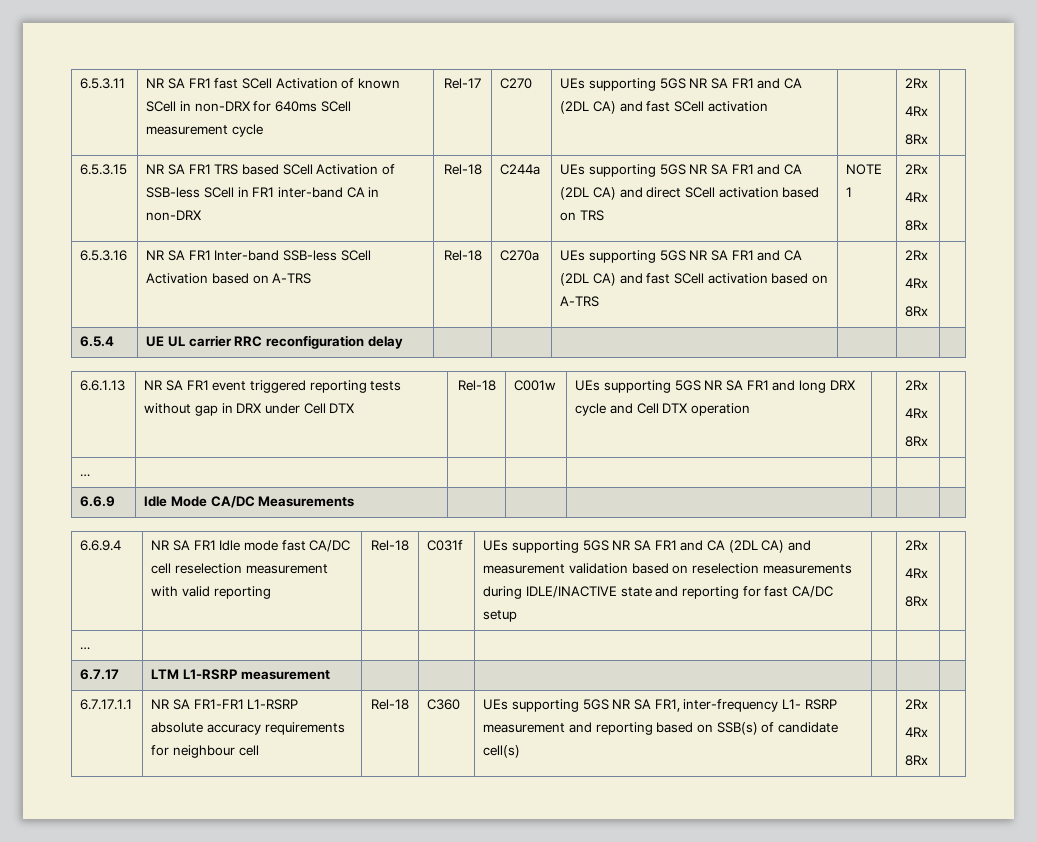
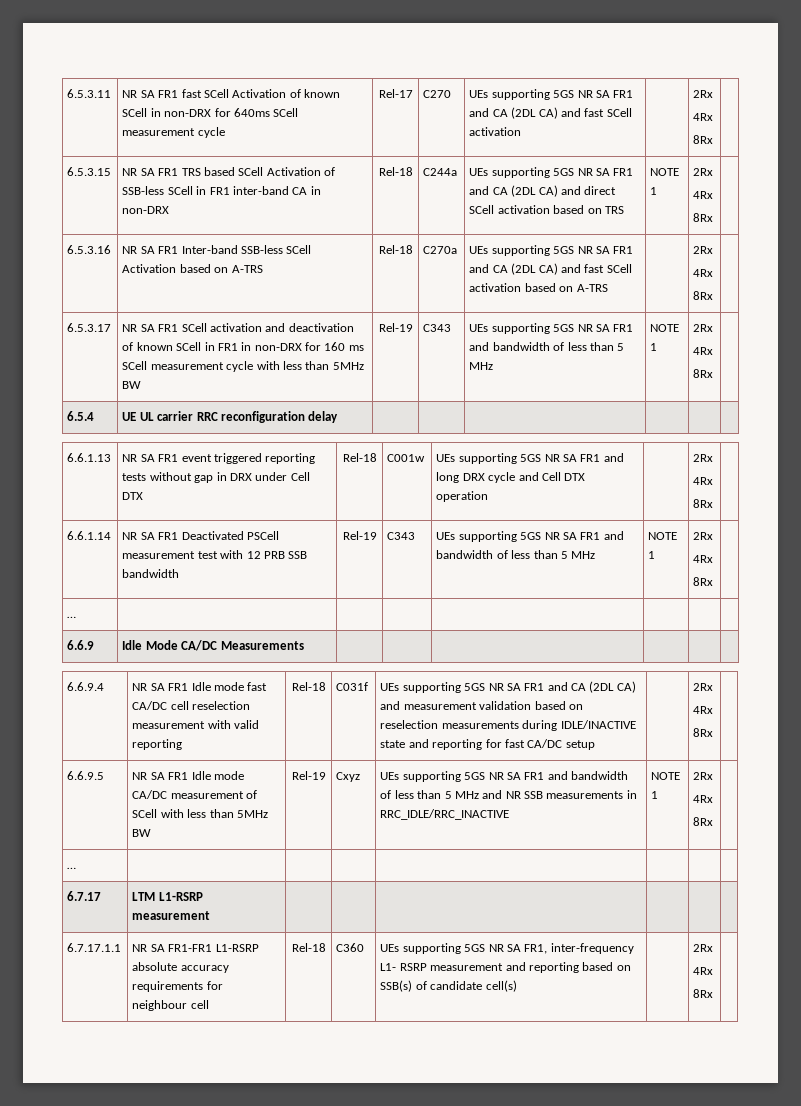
+ 6.5.3.17 | NR SA FR1 SCell activation and deactivation of known SCell in FR1 in non-DRX for 160 ms SCell measurement cycle with less than 5MHz BW | Rel-19 | C343 | UEs supporting 5GS NR SA FR1 and bandwidth of less than 5 MHz | NOTE 1 | 2Rx
+ 4Rx
+ 8Rx
+ 6.6.1.14 | NR SA FR1 Deactivated PSCell measurement test with 12 PRB SSB bandwidth | Rel-19 | C343 | UEs supporting 5GS NR SA FR1 and bandwidth of less than 5 MHz | NOTE 1 | 2Rx
+ 4Rx
+ 8Rx |
+ 6.6.9.5 | NR SA FR1 Idle mode CA/DC measurement of SCell with less than 5MHz BW | Rel-19 | Cxyz | UEs supporting 5GS NR SA FR1 and bandwidth of less than 5 MHz and NR SSB measurements in RRC_IDLE/RRC_INACTIVE | NOTE 1 | 2Rx
+ 4Rx
+ 8Rx

